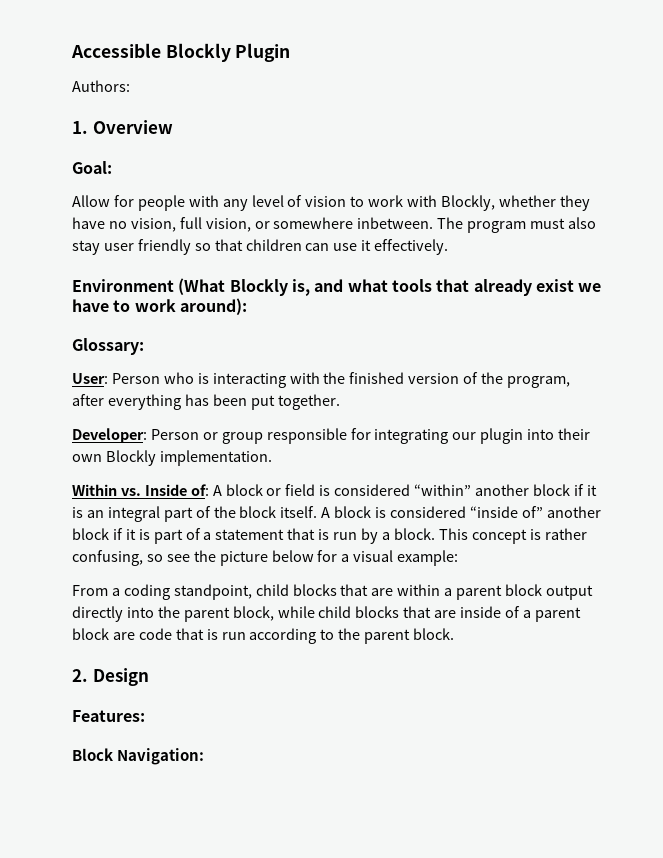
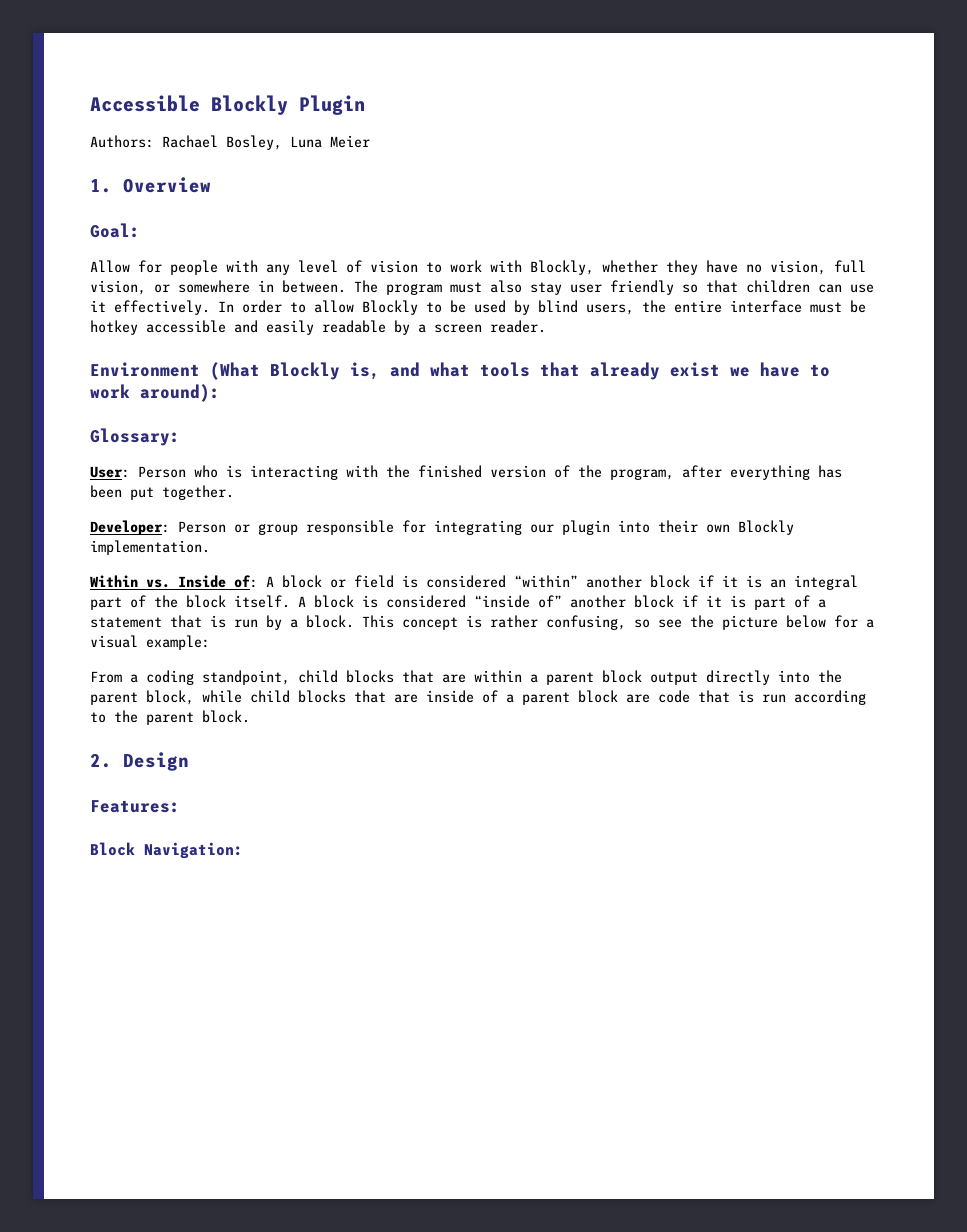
- Authors:
+ Authors: Rachael Bosley, Luna Meier
- Allow for people with any level of vision to work with Blockly, whether they have no vision, full vision, or somewhere inbetween.
+ Allow for people with any level of vision to work with Blockly, whether they have no vision, full vision, or somewhere in between.
+ In order to allow Blockly to be used by blind users, the entire interface must be hotkey accessible and easily readable by a screen reader.

